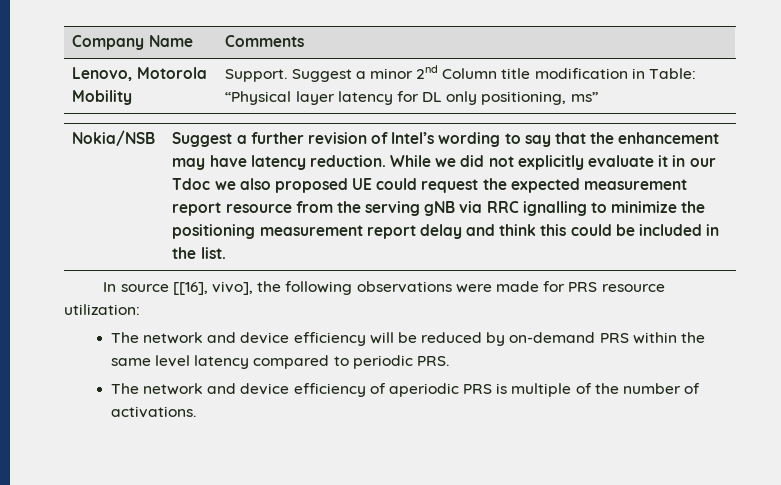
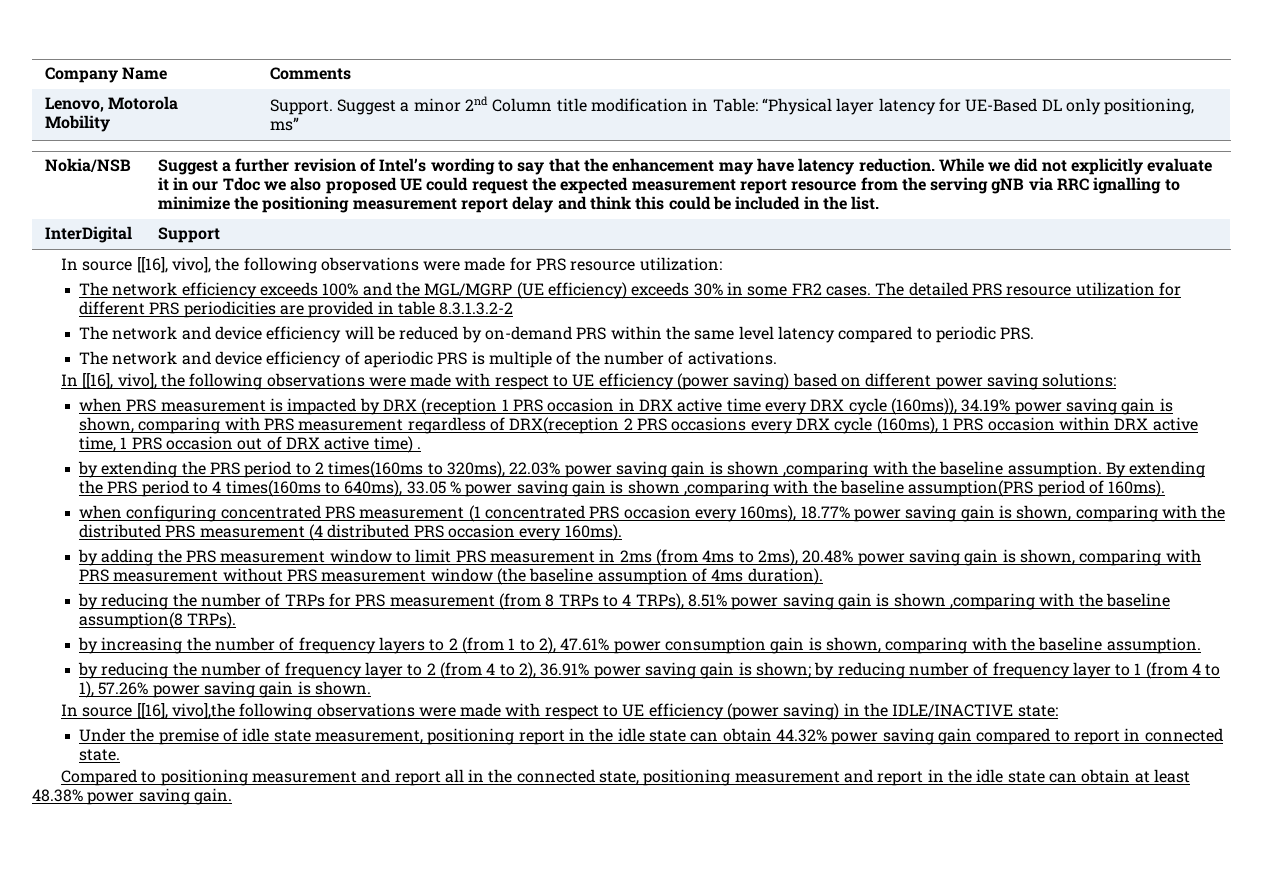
- Lenovo, Motorola Mobility | Support. Suggest a minor 2nd Column title modification in Table: “Physical layer latency for DL only positioning, ms”
+ Lenovo, Motorola Mobility | Support. Suggest a minor 2nd Column title modification in Table: “Physical layer latency for UE-Based DL only positioning, ms”
+ InterDigital | Support
+ The network efficiency exceeds 100% and the MGL/MGRP (UE efficiency) exceeds 30% in some FR2 cases. The detailed PRS resource utilization for different PRS periodicities are provided in table 8.3.1.3.2-2
+ In [[16], vivo], the following observations were made with respect to UE efficiency (power saving) based on different power saving solutions:
+ when PRS measurement is impacted by DRX (reception 1 PRS occasion in DRX active time every DRX cycle (160ms)), 34.19% power saving gain is shown, comparing with PRS measurement regardless of DRX(reception 2 PRS occasions every DRX cycle (160ms), 1 PRS occasion within DRX active time, 1 PRS occasion out of DRX active time) .
+ by extending the PRS period to 2 times(160ms to 320ms), 22.03% power saving gain is shown ,comparing with the baseline assumption. By extending the PRS period to 4 times(160ms to 640ms), 33.05 % power saving gain is shown ,comparing with the baseline assumption(PRS period of 160ms).
+ when configuring concentrated PRS measurement (1 concentrated PRS occasion every 160ms), 18.77% power saving gain is shown, comparing with the distributed PRS measurement (4 distributed PRS occasion every 160ms).
+ by adding the PRS measurement window to limit PRS measurement in 2ms (from 4ms to 2ms), 20.48% power saving gain is shown, comparing with PRS measurement without PRS measurement window (the baseline assumption of 4ms duration).
+ by reducing the number of TRPs for PRS measurement (from 8 TRPs to 4 TRPs), 8.51% power saving gain is shown ,comparing with the baseline assumption(8 TRPs).
+ by increasing the number of frequency layers to 2 (from 1 to 2), 47.61% power consumption gain is shown, comparing with the baseline assumption.
+ by reducing the number of frequency layer to 2 (from 4 to 2), 36.91% power saving gain is shown; by reducing number of frequency layer to 1 (from 4 to 1), 57.26% power saving gain is shown.
+ In source [[16], vivo],the following observations were made with respect to UE efficiency (power saving) in the IDLE/INACTIVE state:
+ Under the premise of idle state measurement, positioning report in the idle state can obtain 44.32% power saving gain compared to report in connected state.
+ Compared to positioning measurement and report all in the connected state, positioning measurement and report in the idle state can obtain at least 48.38% power saving gain.

